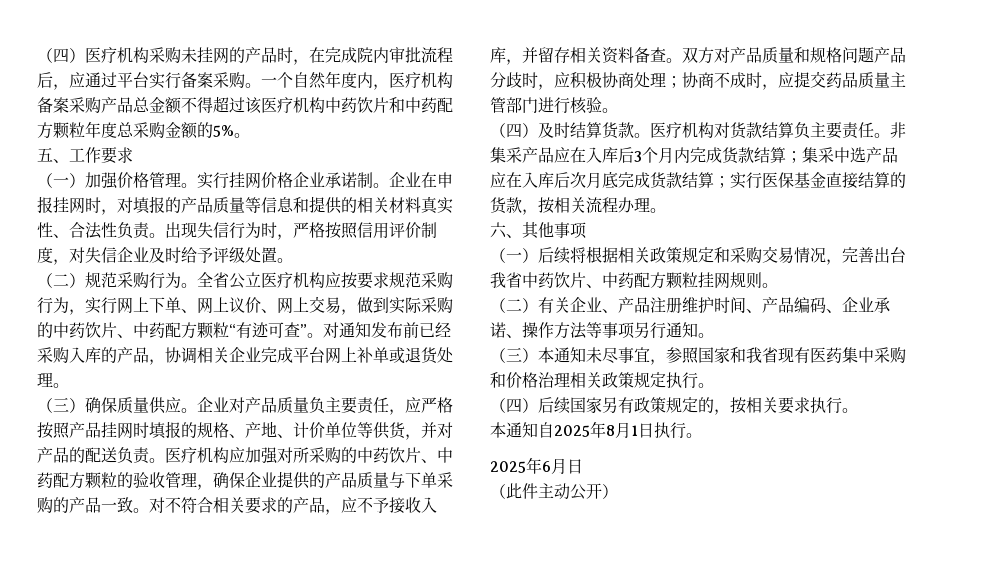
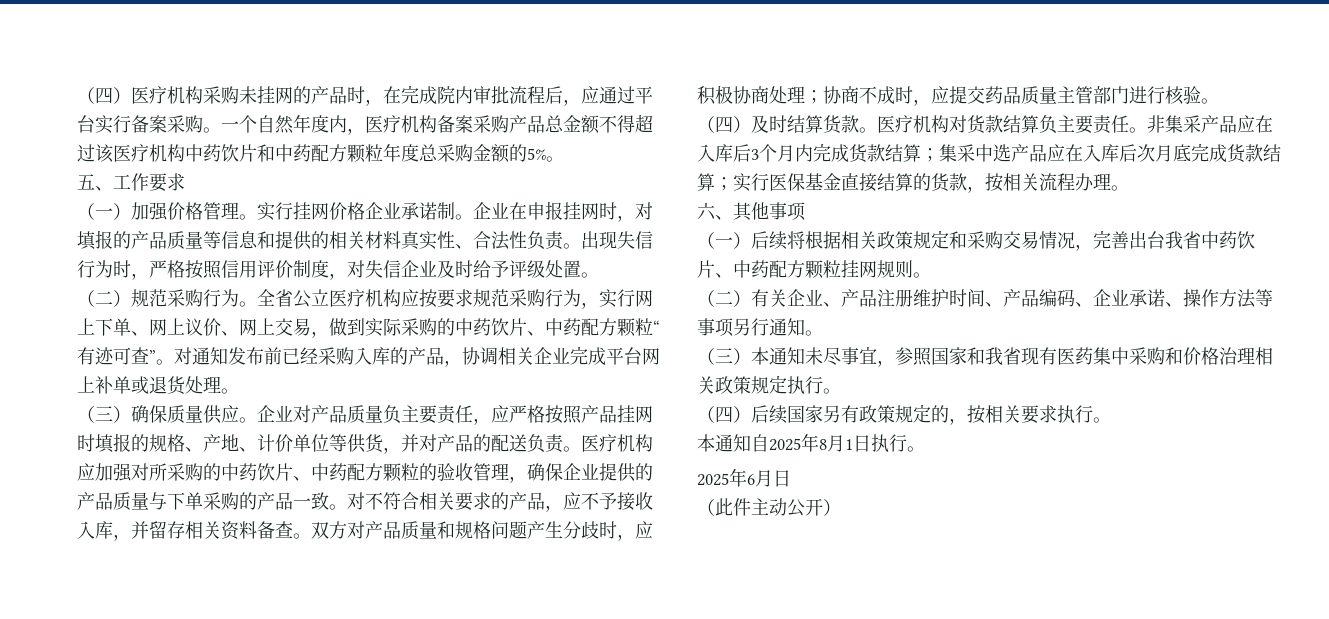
- 双方对产品质量和规格问题产品分歧时，应积极协商处理；协商不成时，应提交药品质量主管部门进行核验。
+ 双方对产品质量和规格问题产生分歧时，应积极协商处理；协商不成时，应提交药品质量主管部门进行核验。

